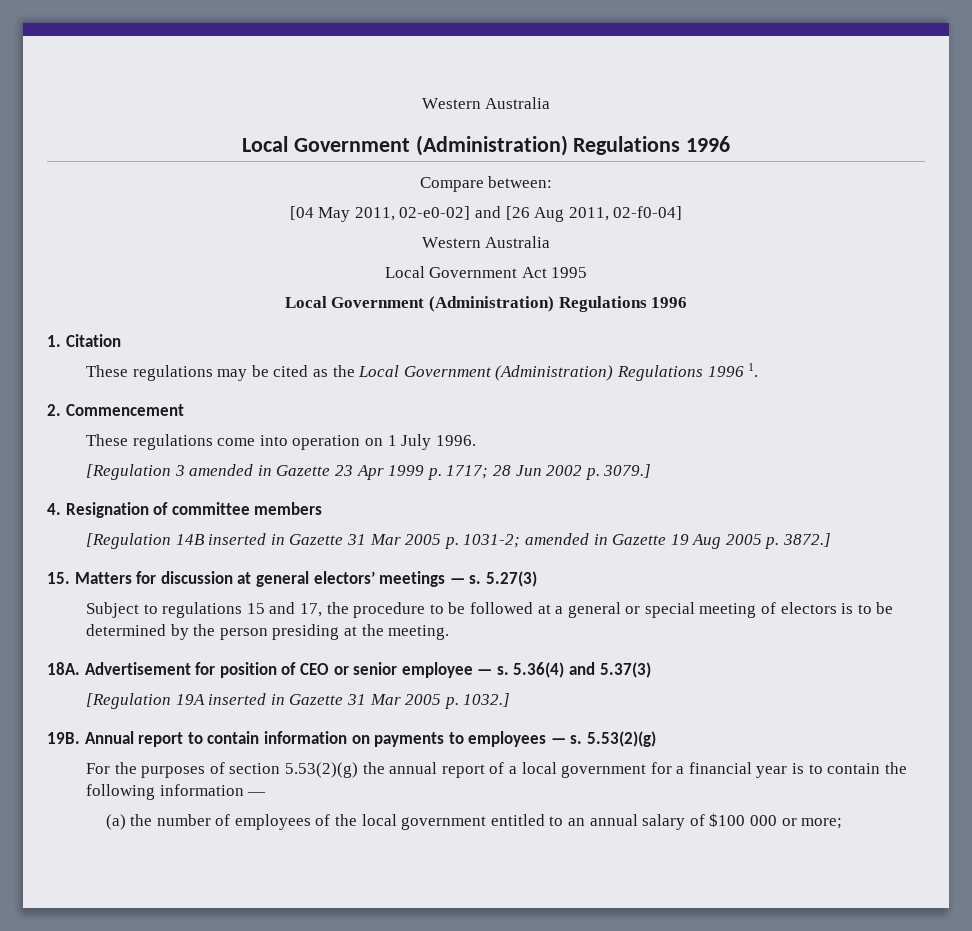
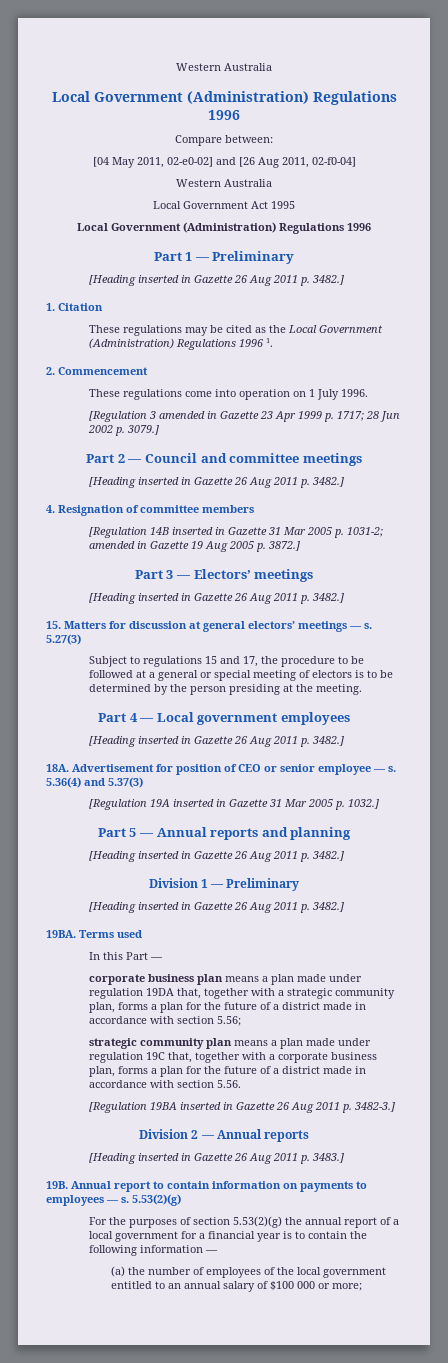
+ Part 1 — Preliminary
+ [Heading inserted in Gazette 26 Aug 2011 p. 3482.]
+ Part 2 — Council and committee meetings
+ [Heading inserted in Gazette 26 Aug 2011 p. 3482.]
+ Part 3 — Electors’ meetings
+ [Heading inserted in Gazette 26 Aug 2011 p. 3482.]
+ Part 4 — Local government employees
+ [Heading inserted in Gazette 26 Aug 2011 p. 3482.]
+ Part 5 — Annual reports and planning
+ [Heading inserted in Gazette 26 Aug 2011 p. 3482.]
+ Division 1 — Preliminary
+ [Heading inserted in Gazette 26 Aug 2011 p. 3482.]
+ 19BA. Terms used
+ In this Part —
+ corporate business plan means a plan made under regulation 19DA that, together with a strategic community plan, forms a plan for the future of a district made in accordance with section 5.56;
+ strategic community plan means a plan made under regulation 19C that, together with a corporate business plan, forms a plan for the future of a district made in accordance with section 5.56.
+ [Regulation 19BA inserted in Gazette 26 Aug 2011 p. 3482-3.]
+ Division 2 — Annual reports
+ [Heading inserted in Gazette 26 Aug 2011 p. 3483.]

